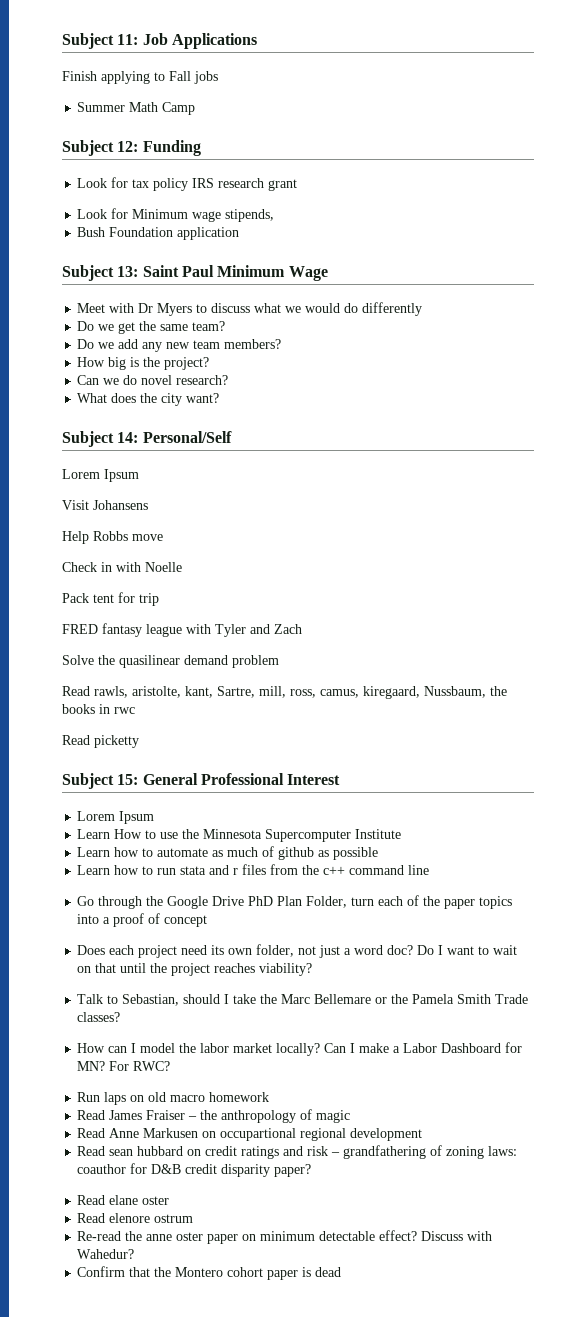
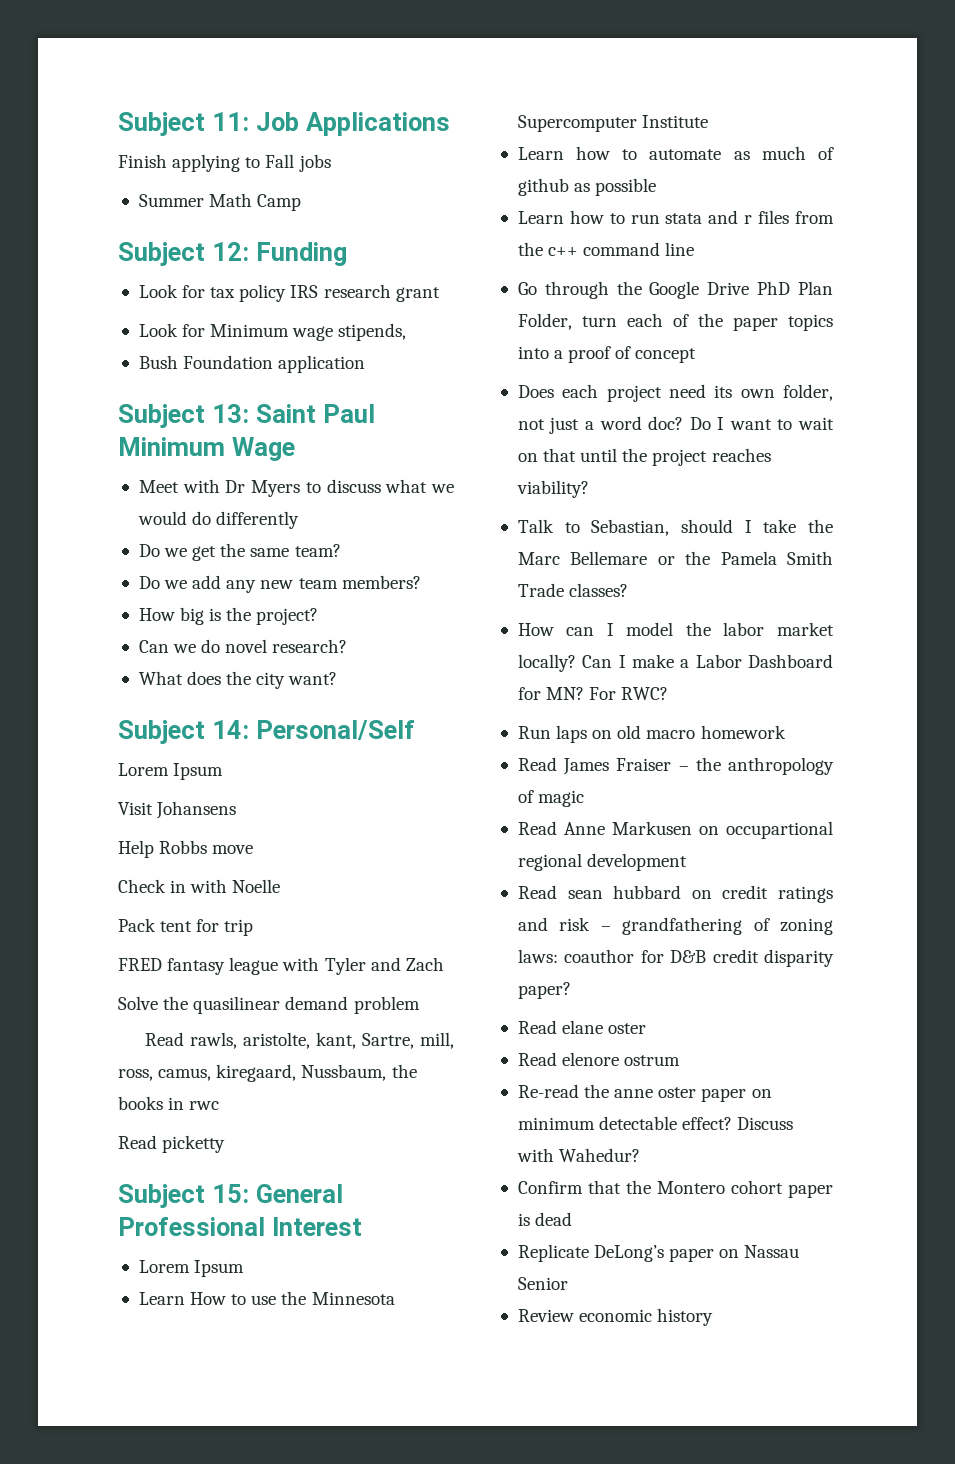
+ Replicate DeLong’s paper on Nassau Senior
+ Review economic history

